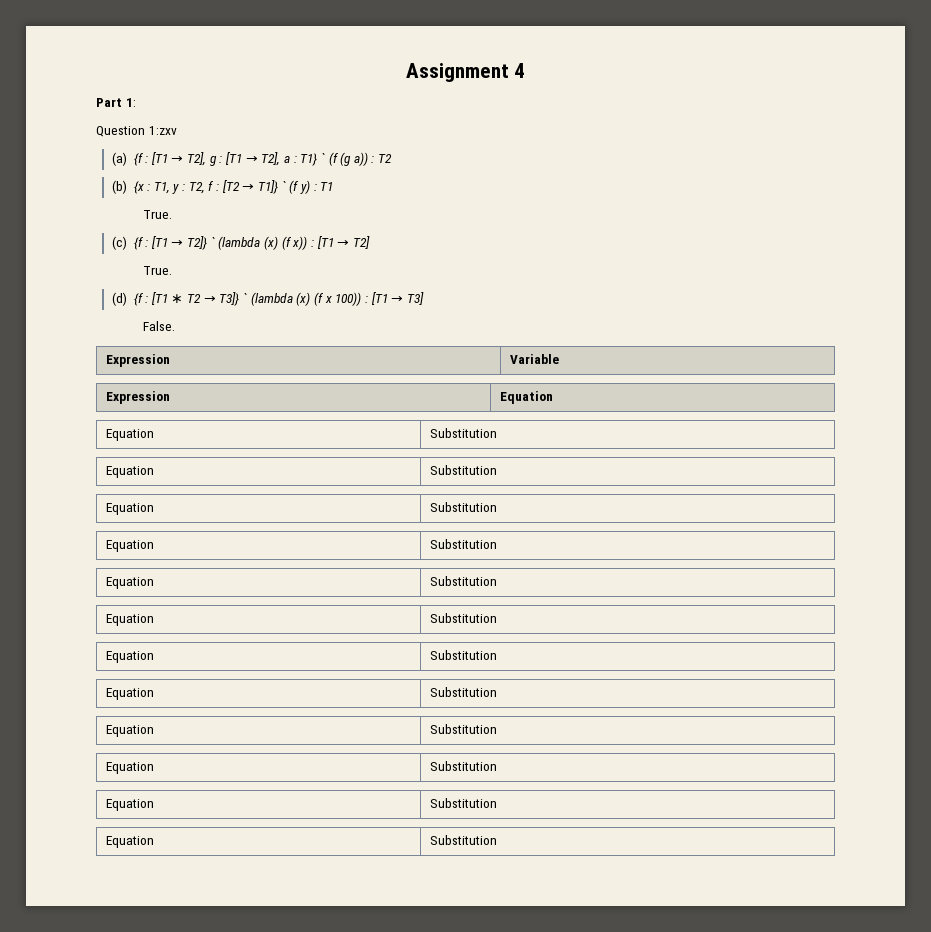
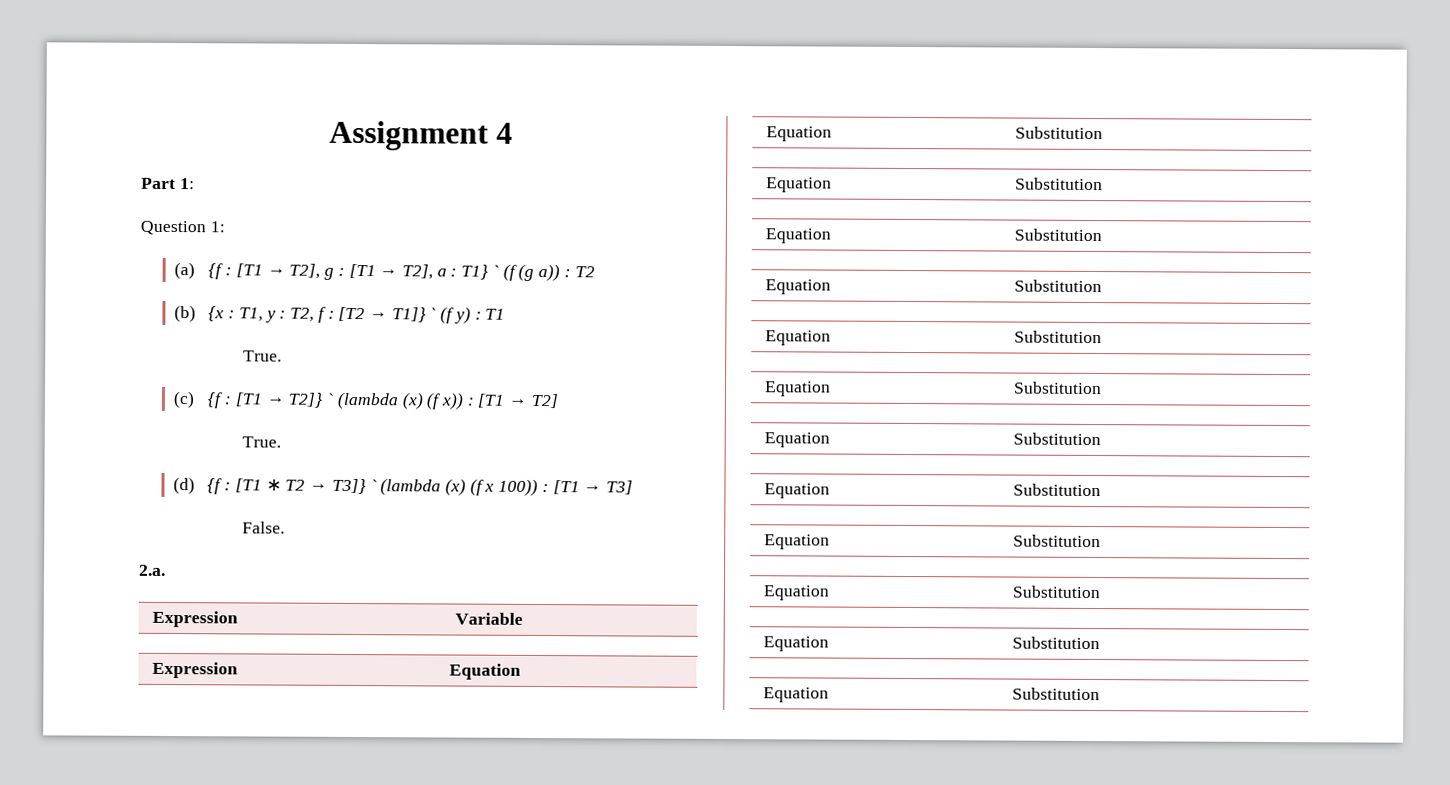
- Question 1:zxv
+ Question 1:
+ 2.a.

